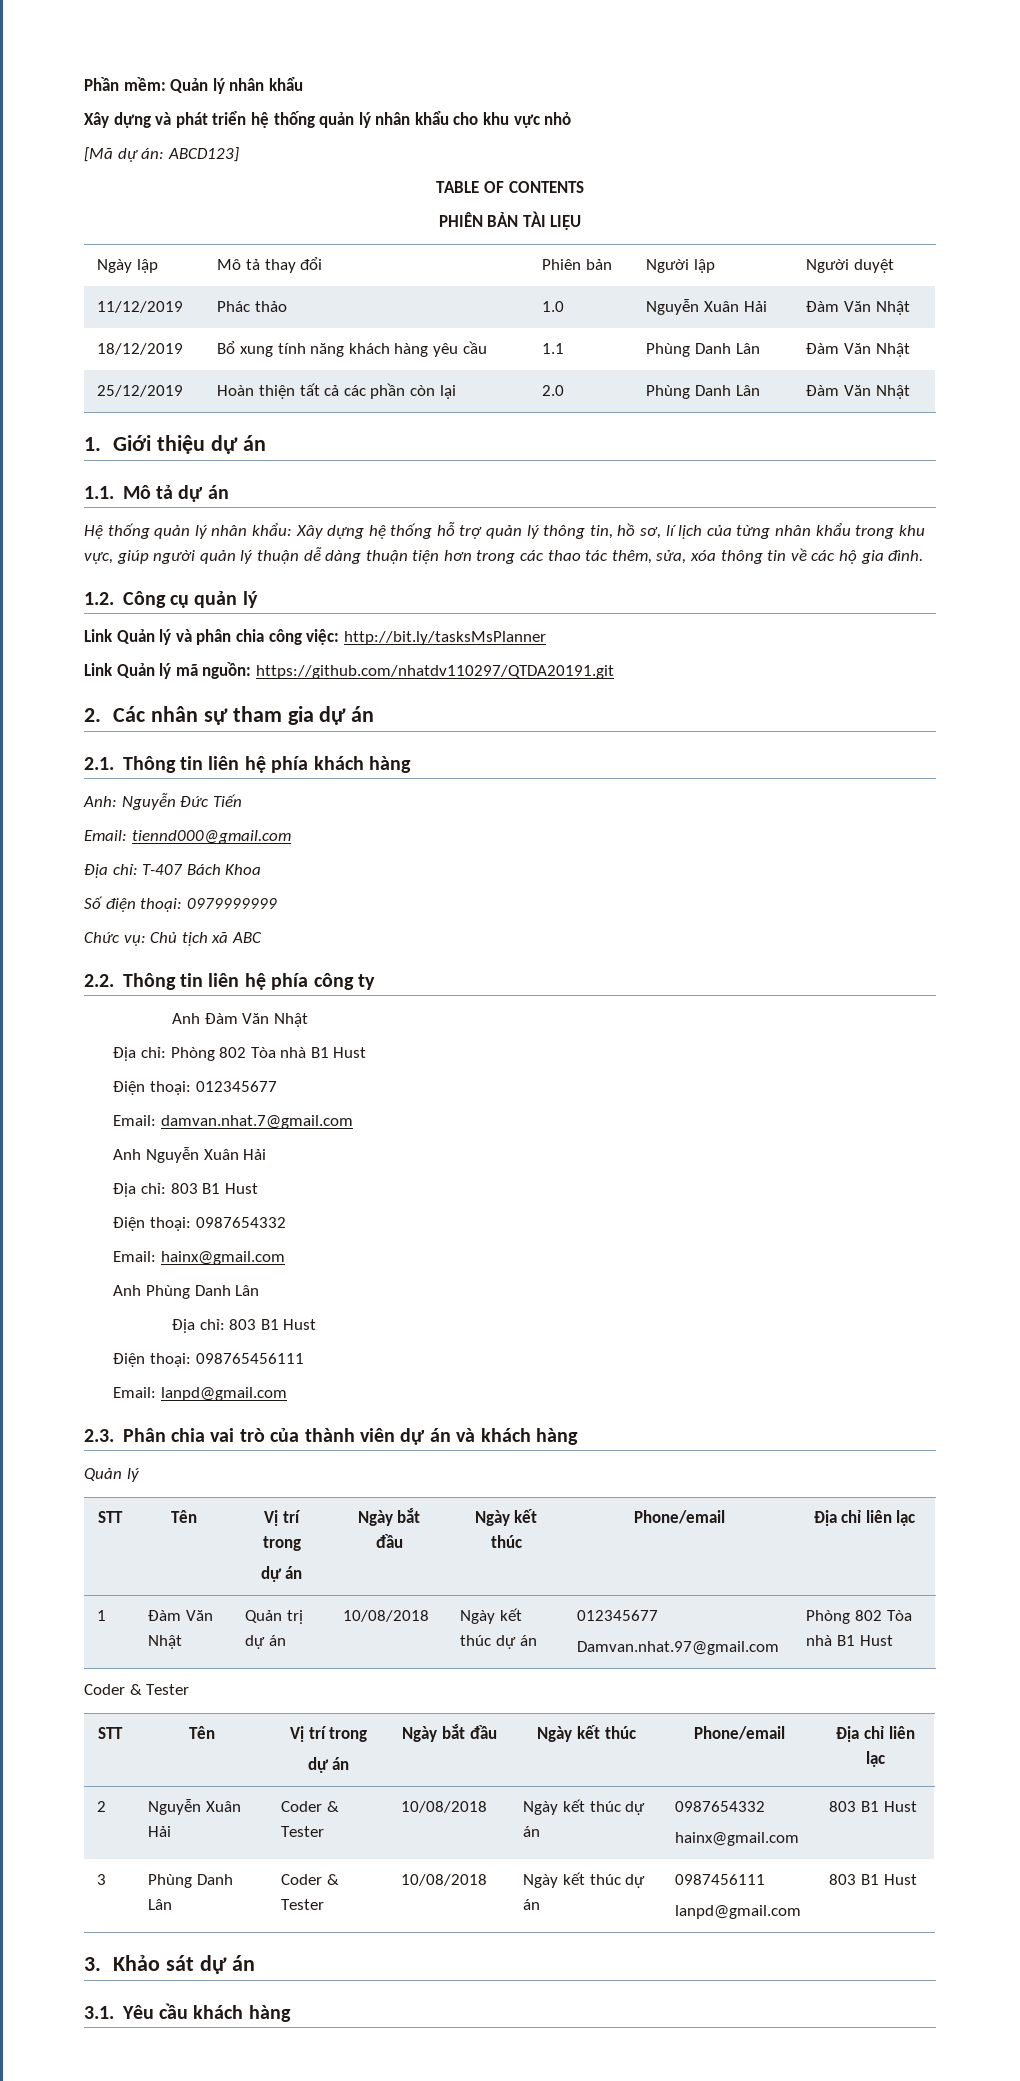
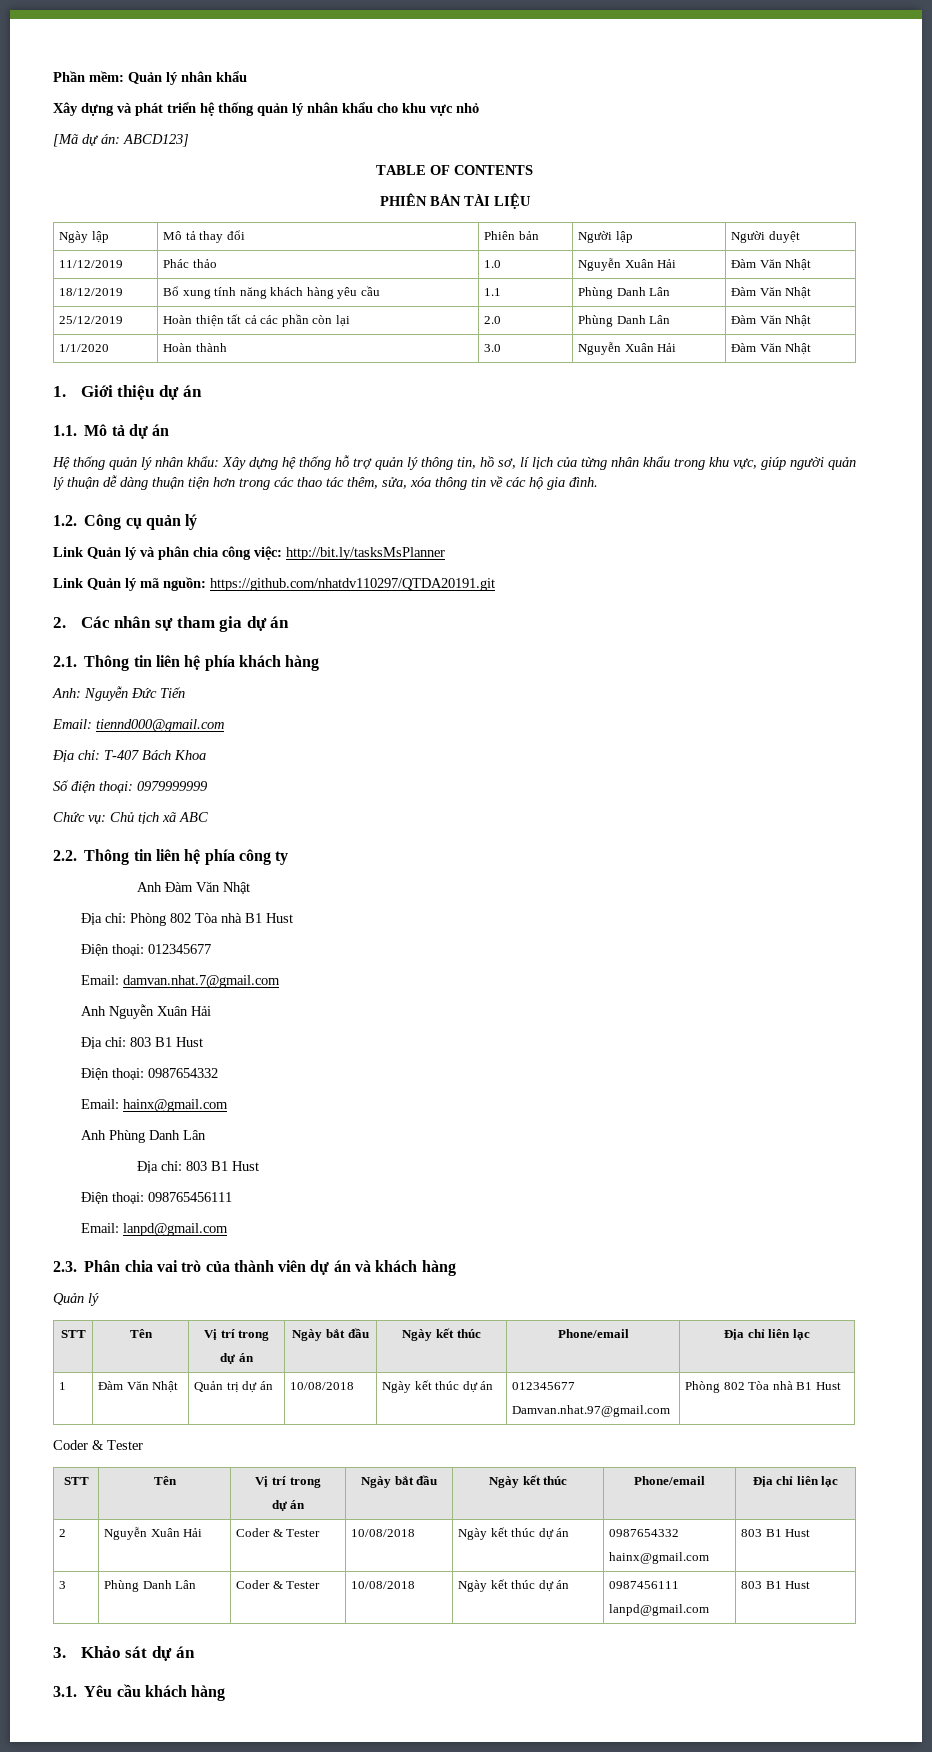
+ 1/1/2020 | Hoàn thành | 3.0 | Nguyễn Xuân Hải | Đàm Văn Nhật

